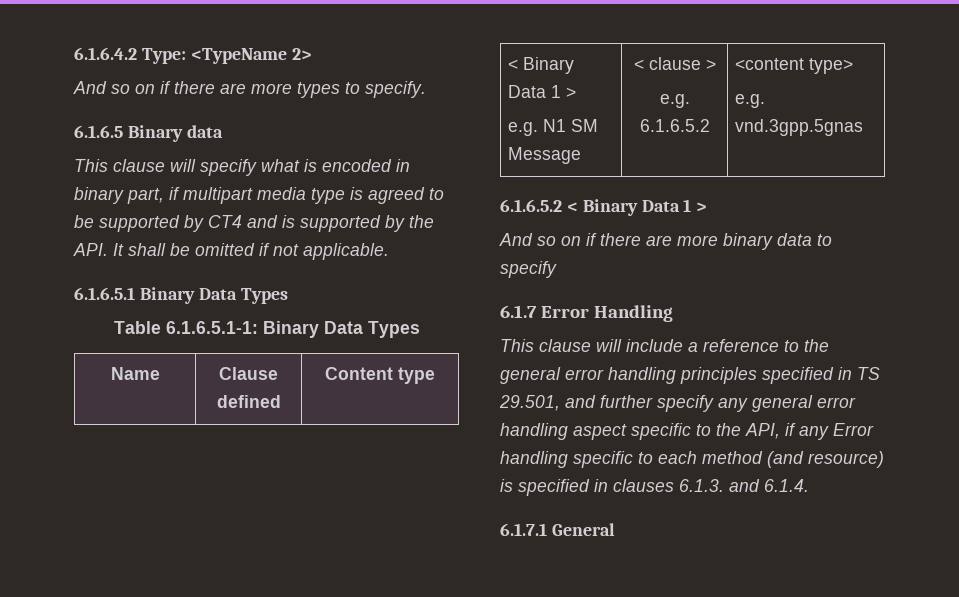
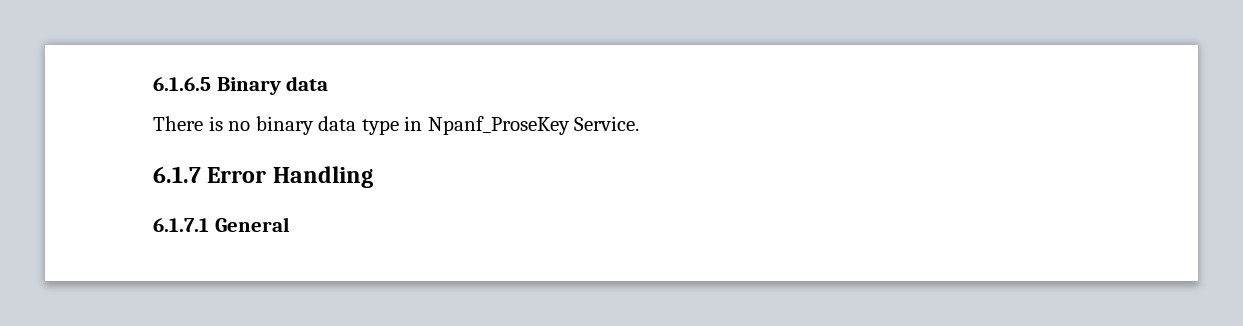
- 6.1.6.4.2 Type: <TypeName 2>
- And so on if there are more types to specify.
  6.1.6.5 Binary data
- This clause will specify what is encoded in binary part, if multipart media type is agreed to be supported by CT4 and is supported by the API. It shall be omitted if not applicable.
- 6.1.6.5.1 Binary Data Types
- Table 6.1.6.5.1-1: Binary Data Types
- Name | Clause defined | Content type
- < Binary Data 1 >
- e.g. N1 SM Message | < clause >
- e.g. 6.1.6.5.2 | <content type>
- e.g. vnd.3gpp.5gnas
- 6.1.6.5.2 < Binary Data 1 >
- And so on if there are more binary data to specify
+ There is no binary data type in Npanf_ProseKey Service.
  6.1.7 Error Handling
- This clause will include a reference to the general error handling principles specified in TS 29.501, and further specify any general error handling aspect specific to the API, if any Error handling specific to each method (and resource) is specified in clauses 6.1.3. and 6.1.4.

